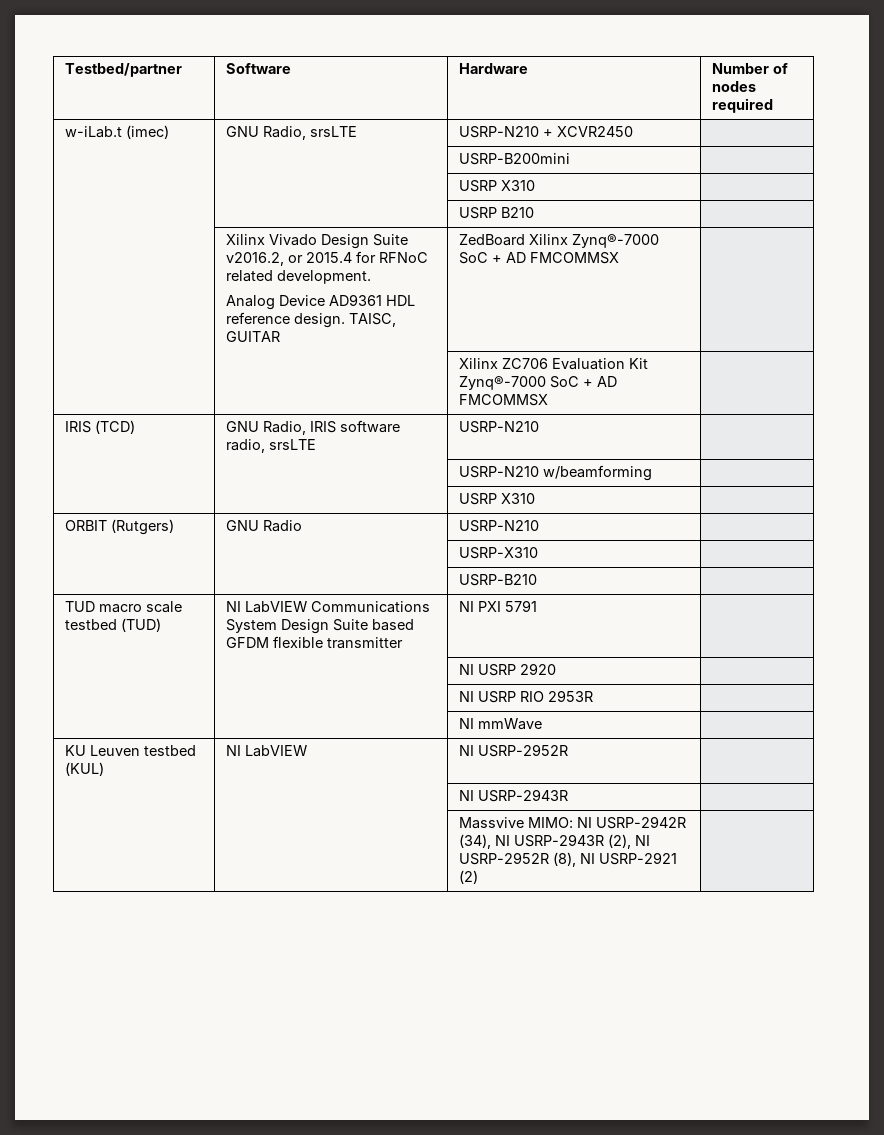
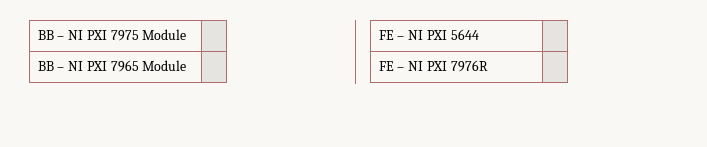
- Testbed/partner | Software | Hardware | Number of nodes required
- w-iLab.t (imec) | GNU Radio, srsLTE | USRP-N210 + XCVR2450 |
- | | USRP-B200mini |
- | | USRP X310 |
- | | USRP B210 |
- | Xilinx Vivado Design Suite v2016.2, or 2015.4 for RFNoC related development.
- Analog Device AD9361 HDL reference design. TAISC, GUITAR | ZedBoard Xilinx Zynq®-7000 SoC + AD FMCOMMSX |
- | | Xilinx ZC706 Evaluation Kit Zynq®-7000 SoC + AD FMCOMMSX |
- IRIS (TCD) | GNU Radio, IRIS software radio, srsLTE | USRP-N210 |
- | | USRP-N210 w/beamforming |
- | | USRP X310 |
- ORBIT (Rutgers) | GNU Radio | USRP-N210 |
- | | USRP-X310 |
- | | USRP-B210 |
- TUD macro scale testbed (TUD) | NI LabVIEW Communications System Design Suite based GFDM flexible transmitter | NI PXI 5791 |
- | | NI USRP 2920 |
- | | NI USRP RIO 2953R |
- | | NI mmWave |
- KU Leuven testbed (KUL) | NI LabVIEW | NI USRP-2952R |
- | | NI USRP-2943R |
- | | Massvive MIMO: NI USRP-2942R (34), NI USRP-2943R (2), NI USRP-2952R (8), NI USRP-2921 (2) |
+ BB – NI PXI 7975 Module |
+ BB – NI PXI 7965 Module |
+ FE – NI PXI 5644 |
+ FE – NI PXI 7976R |

